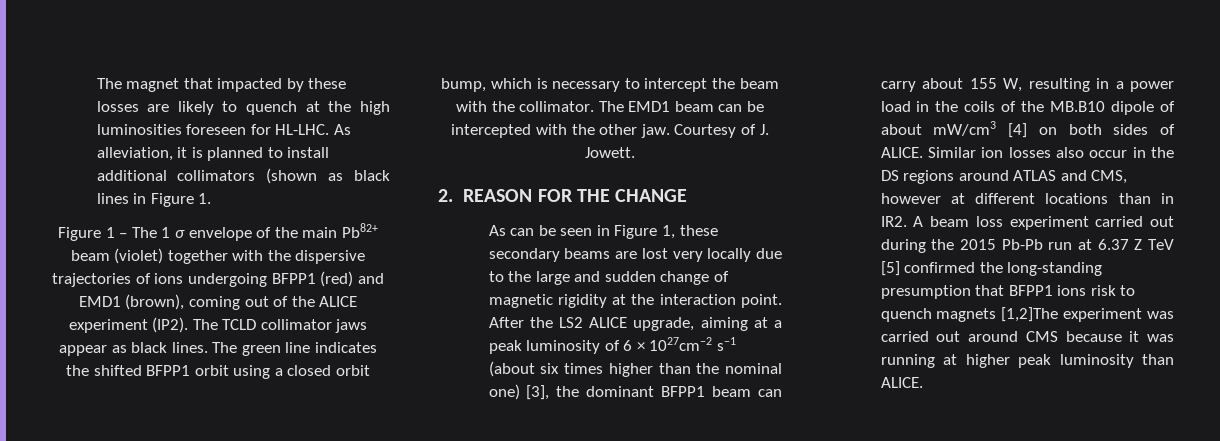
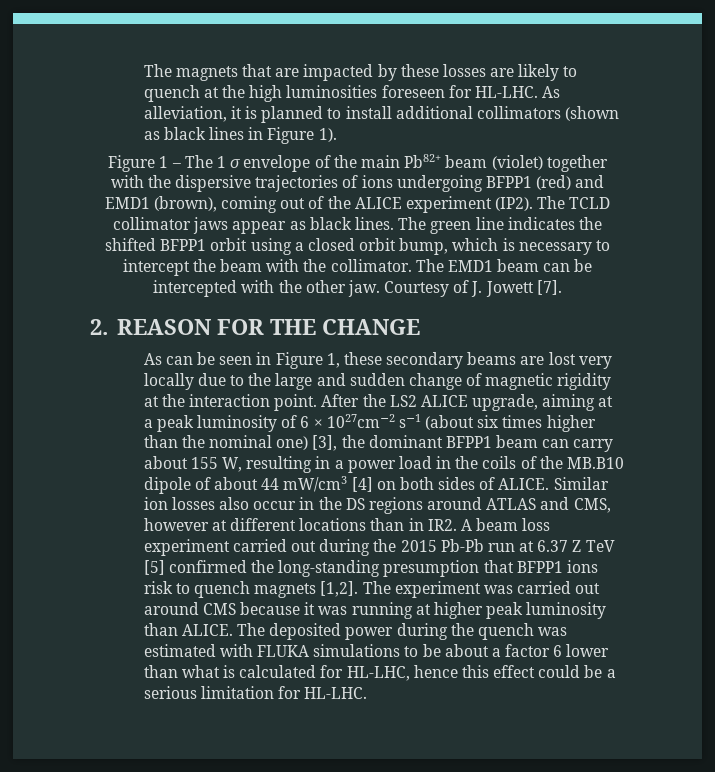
- The magnet that impacted by these losses are likely to quench at the high luminosities foreseen for HL-LHC.
+ The magnets that are impacted by these losses are likely to quench at the high luminosities foreseen for HL-LHC.
- As alleviation, it is planned to install additional collimators (shown as black lines in Figure 1.
+ As alleviation, it is planned to install additional collimators (shown as black lines in Figure 1).
- Courtesy of J. Jowett.
+ Courtesy of J. Jowett [7].
- After the LS2 ALICE upgrade, aiming at a peak luminosity of 6 × 1027cm−2 s−1 (about six times higher than the nominal one) [3], the dominant BFPP1 beam can carry about 155 W, resulting in a power load in the coils of the MB.B10 dipole of about mW/cm3 [4] on both sides of ALICE.
+ After the LS2 ALICE upgrade, aiming at a peak luminosity of 6 × 1027cm−2 s−1 (about six times higher than the nominal one) [3], the dominant BFPP1 beam can carry about 155 W, resulting in a power load in the coils of the MB.B10 dipole of about 44 mW/cm3 [4] on both sides of ALICE.
- Similar ion losses also occur in the DS regions around ATLAS and CMS, however at different locations than in IR2. A beam loss experiment carried out during the 2015 Pb-Pb run at 6.37 Z TeV [5] confirmed the long-standing presumption that BFPP1 ions risk to quench magnets [1,2]The experiment was carried out around CMS because it was running at higher peak luminosity than ALICE.
+ Similar ion losses also occur in the DS regions around ATLAS and CMS, however at different locations than in IR2. A beam loss experiment carried out during the 2015 Pb-Pb run at 6.37 Z TeV [5] confirmed the long-standing presumption that BFPP1 ions risk to quench magnets [1,2]. The experiment was carried out around CMS because it was running at higher peak luminosity than ALICE.
+ The deposited power during the quench was estimated with FLUKA simulations to be about a factor 6 lower than what is calculated for HL-LHC, hence this effect could be a serious limitation for HL-LHC.

